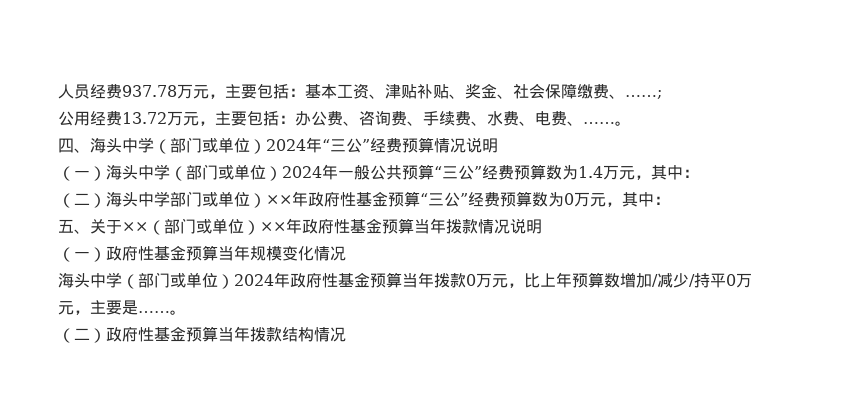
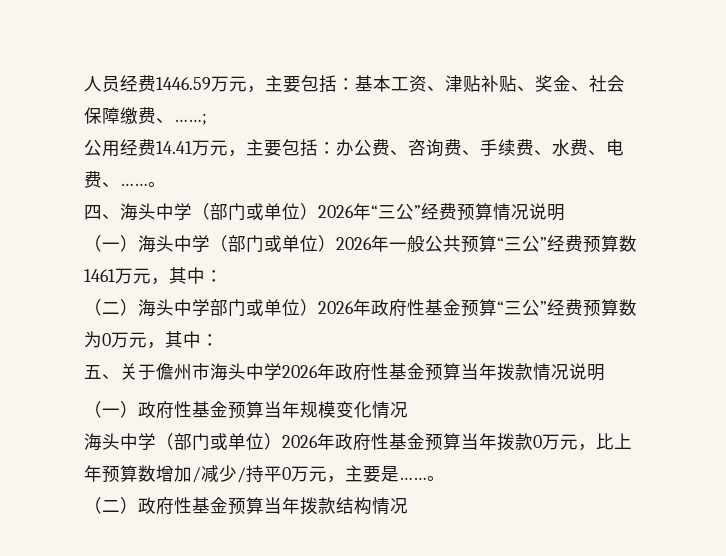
- 人员经费937.78万元，主要包括：基本工资、津贴补贴、奖金、社会保障缴费、……;
+ 人员经费1446.59万元，主要包括：基本工资、津贴补贴、奖金、社会保障缴费、……;
- 公用经费13.72万元，主要包括：办公费、咨询费、手续费、水费、电费、……
+ 公用经费14.41万元，主要包括：办公费、咨询费、手续费、水费、电费、……
- 四、海头中学（部门或单位）2024年“三公”经费预算情况说明
+ 四、海头中学（部门或单位）2026年“三公”经费预算情况说明
- （一）海头中学（部门或单位）2024年一般公共预算“三公”经费预算数为1.4万元，其中：
+ （一）海头中学（部门或单位）2026年一般公共预算“三公”经费预算数1461万元，其中：
- （二）海头中学部门或单位）××年政府性基金预算“三公”经费预算数为0万元，其中：
+ （二）海头中学部门或单位）2026年政府性基金预算“三公”经费预算数为0万元，其中：
- 五、关于××（部门或单位）××年政府性基金预算当年拨款情况说明
+ 五、关于儋州市海头中学2026年政府性基金预算当年拨款情况说明
- 海头中学（部门或单位）2024年政府性基金预算当年拨款0万元，比上年预算数增加/减少/持平0万元，主要是……
+ 海头中学（部门或单位）2026年政府性基金预算当年拨款0万元，比上年预算数增加/减少/持平0万元，主要是……

